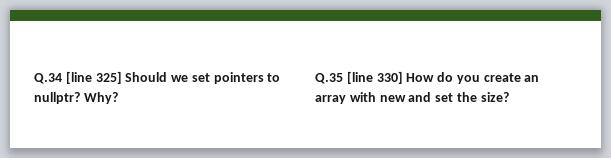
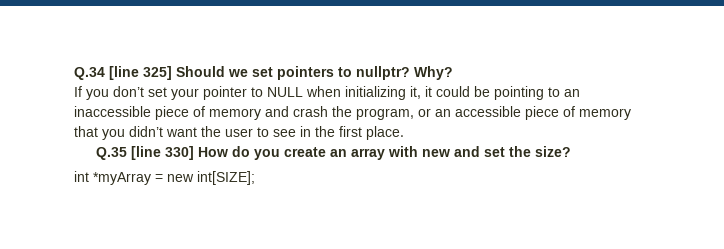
+ If you don’t set your pointer to NULL when initializing it, it could be pointing to an inaccessible piece of memory and crash the program, or an accessible piece of memory that you didn’t want the user to see in the first place.
+ int *myArray = new int[SIZE];

